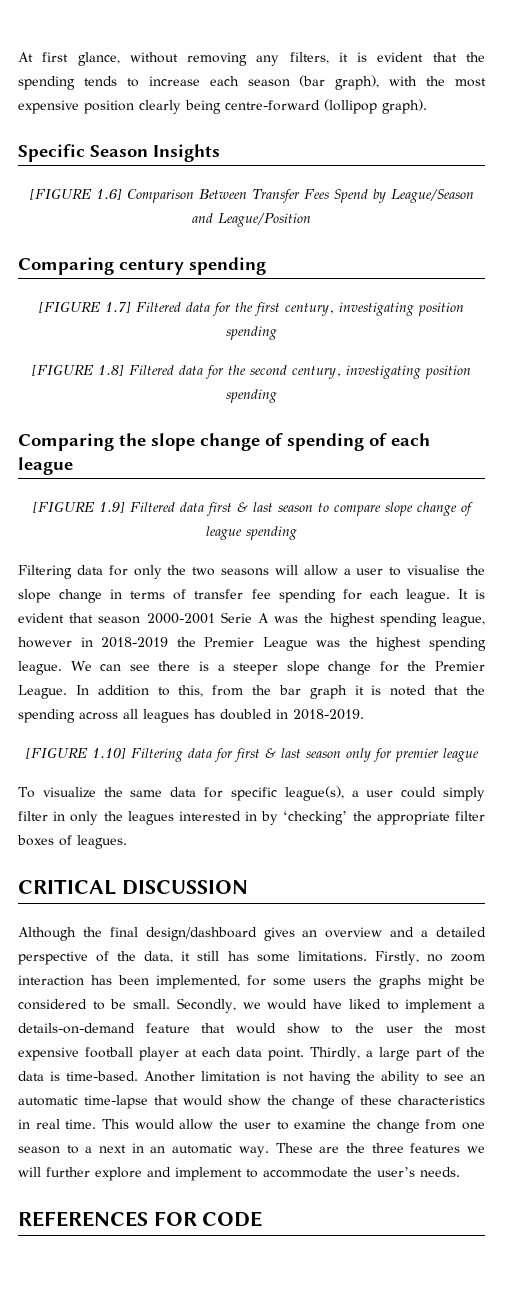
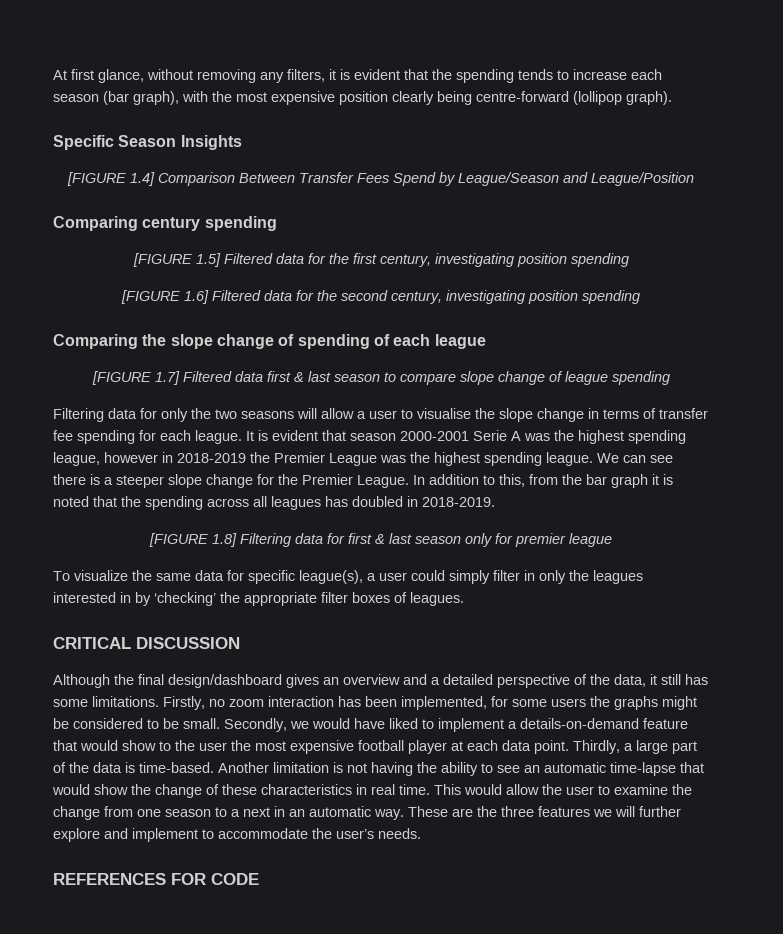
- [FIGURE 1.6] Comparison Between Transfer Fees Spend by League/Season and League/Position
+ [FIGURE 1.4] Comparison Between Transfer Fees Spend by League/Season and League/Position
- [FIGURE 1.7] Filtered data for the first century, investigating position spending
+ [FIGURE 1.5] Filtered data for the first century, investigating position spending
- [FIGURE 1.8] Filtered data for the second century, investigating position spending
+ [FIGURE 1.6] Filtered data for the second century, investigating position spending
- [FIGURE 1.9] Filtered data first & last season to compare slope change of league spending
+ [FIGURE 1.7] Filtered data first & last season to compare slope change of league spending
- [FIGURE 1.10] Filtering data for first & last season only for premier league
+ [FIGURE 1.8] Filtering data for first & last season only for premier league

